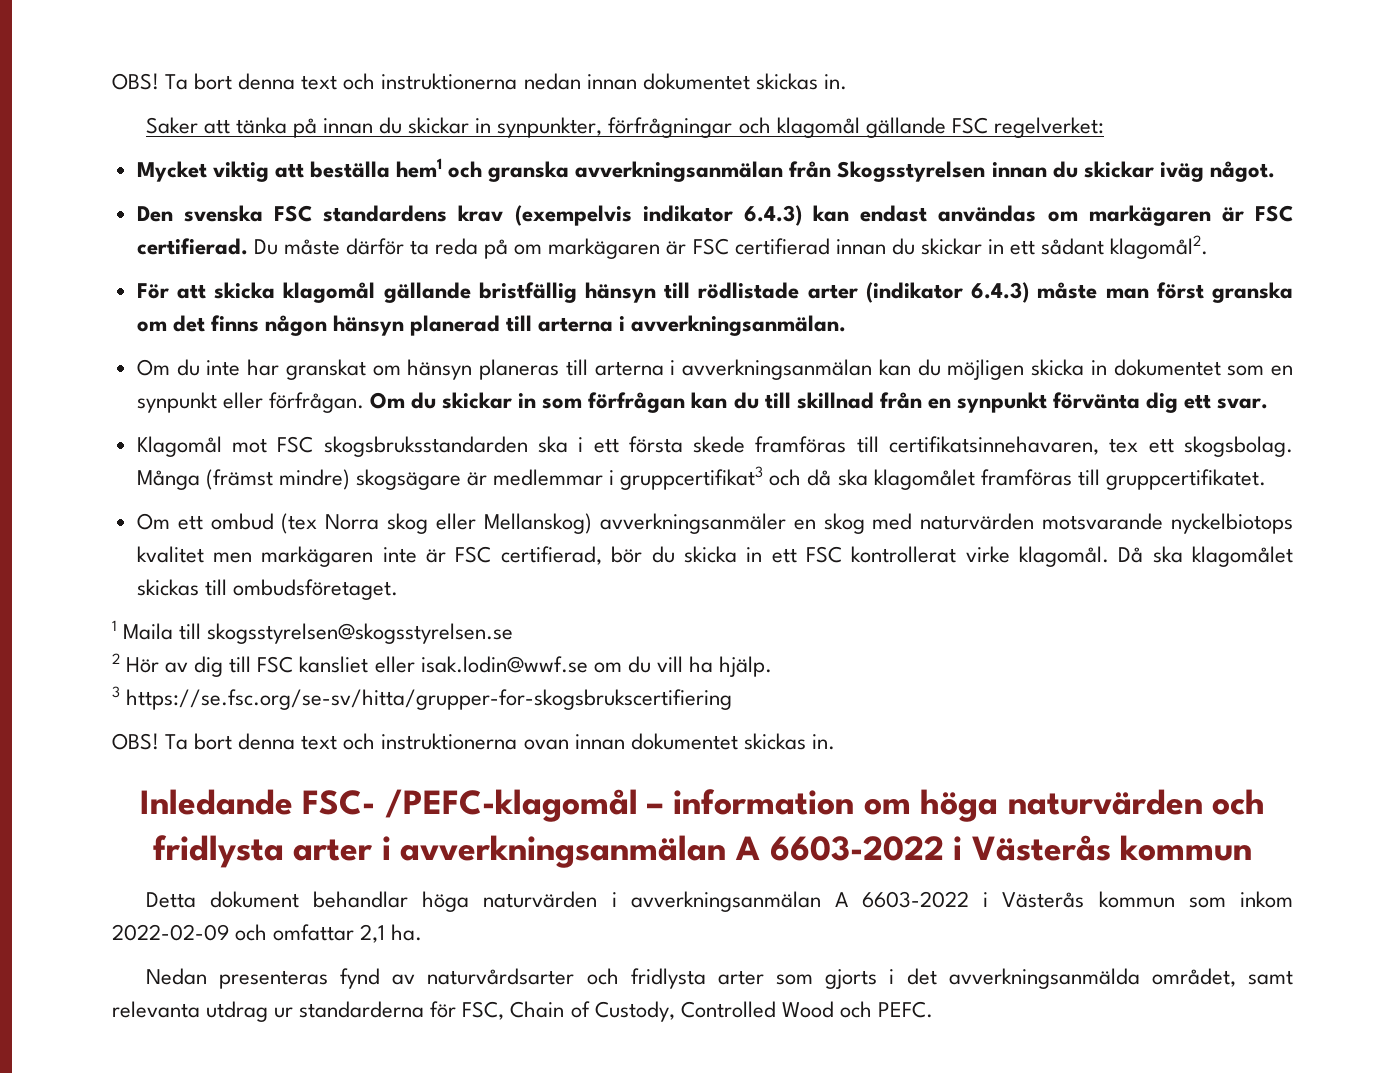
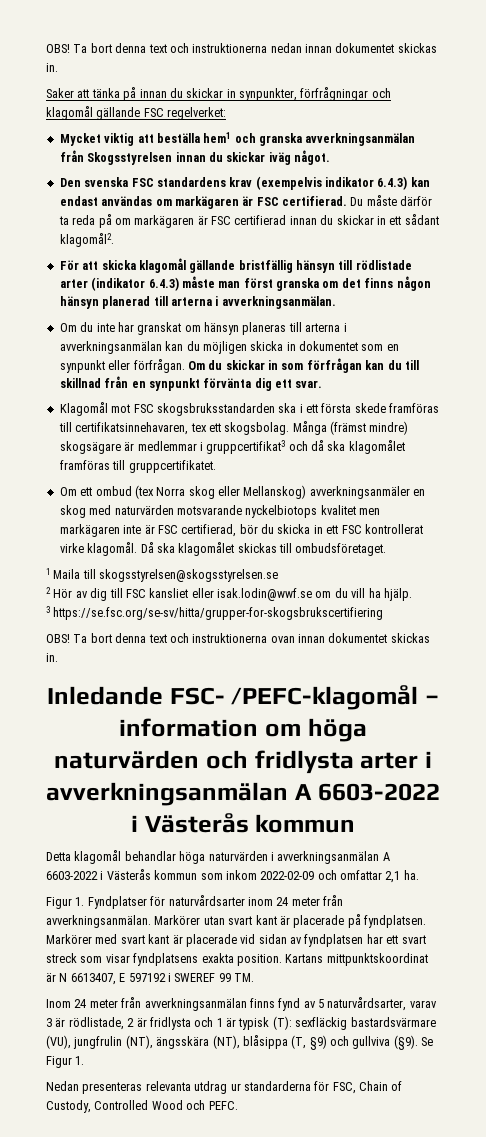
- Detta dokument behandlar höga naturvärden i avverkningsanmälan A 6603-2022 i Västerås kommun som inkom 2022-02-09 och omfattar 2,1 ha.
+ Detta klagomål behandlar höga naturvärden i avverkningsanmälan A 6603-2022 i Västerås kommun som inkom 2022-02-09 och omfattar 2,1 ha.
- Nedan presenteras fynd av naturvårdsarter och fridlysta arter som gjorts i det avverkningsanmälda området, samt relevanta utdrag ur standarderna för FSC, Chain of Custody, Controlled Wood och PEFC.
+ Figur 1. Fyndplatser för naturvårdsarter inom 24 meter från avverkningsanmälan. Markörer utan svart kant är placerade på fyndplatsen. Markörer med svart kant är placerade vid sidan av fyndplatsen har ett svart streck som visar fyndplatsens exakta position. Kartans mittpunktskoordinat är N 6613407, E 597192 i SWEREF 99 TM.
+ Inom 24 meter från avverkningsanmälan finns fynd av 5 naturvårdsarter, varav 3 är rödlistade, 2 är fridlysta och 1 är typisk (T): sexfläckig bastardsvärmare (VU), jungfrulin (NT), ängsskära (NT), blåsippa (T, §9) och gullviva (§9). Se Figur 1.
+ Nedan presenteras relevanta utdrag ur standarderna för FSC, Chain of Custody, Controlled Wood och PEFC.

